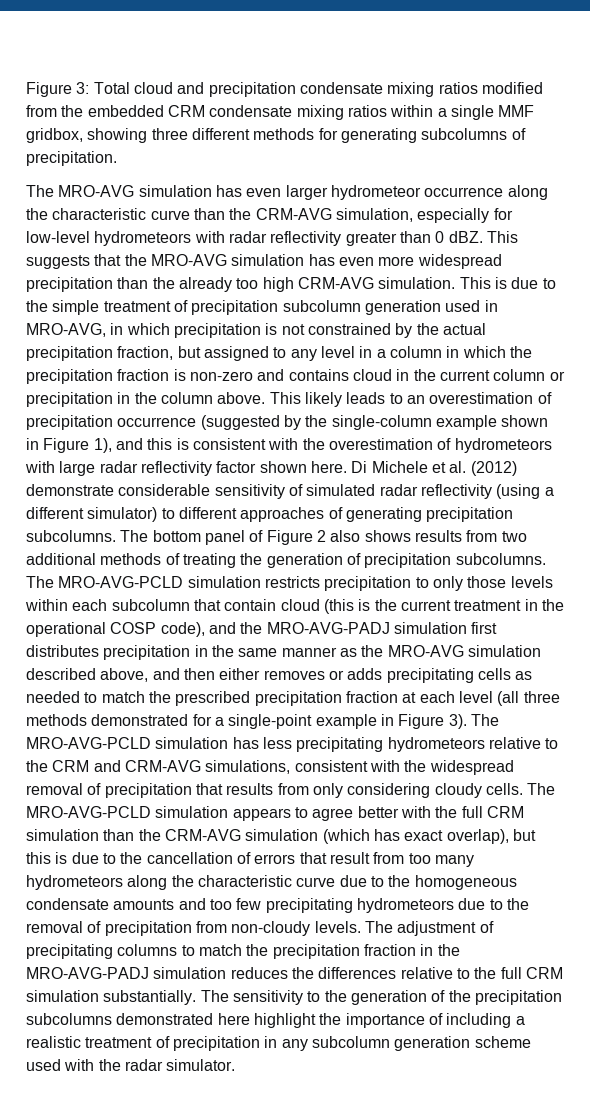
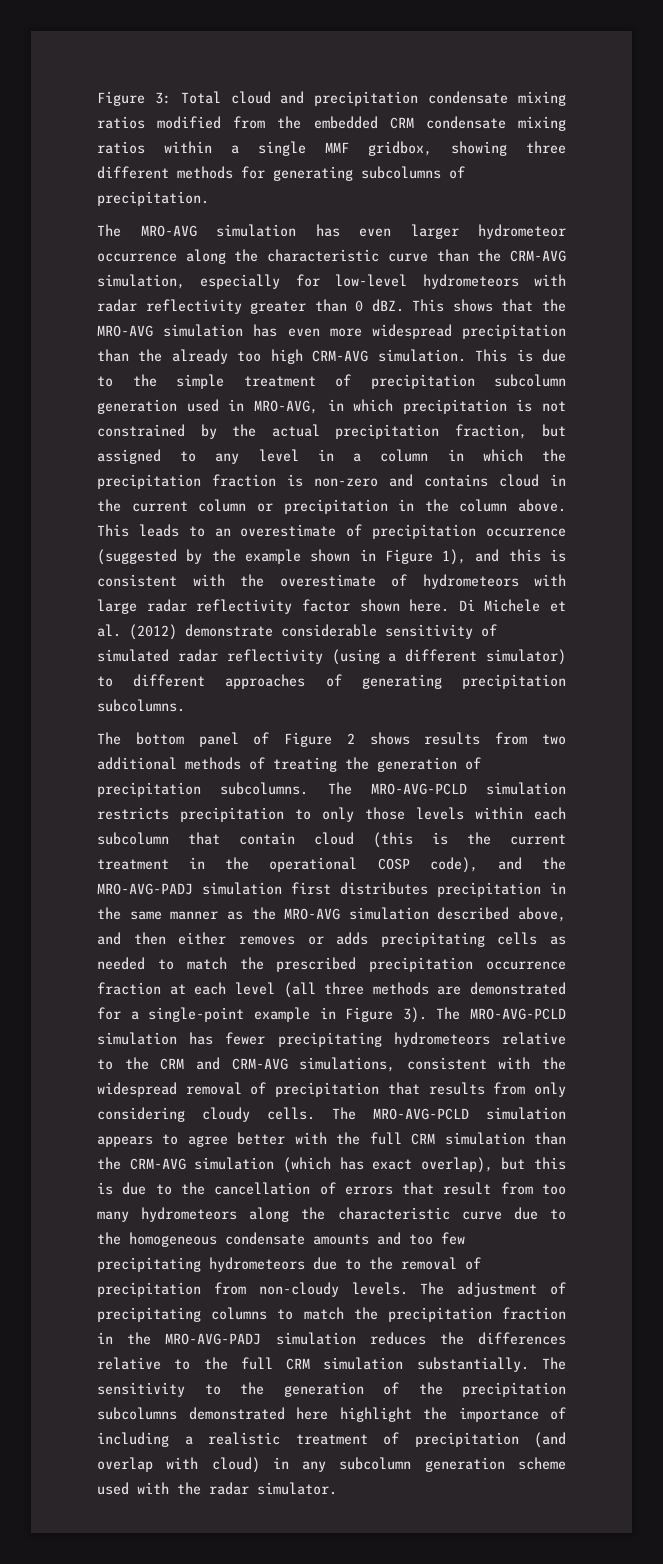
- This suggests that the MRO-AVG simulation has even more widespread precipitation than the already too high CRM-AVG simulation.
+ This shows that the MRO-AVG simulation has even more widespread precipitation than the already too high CRM-AVG simulation.
- This likely leads to an overestimation of precipitation occurrence (suggested by the single-column example shown in Figure 1), and this is consistent with the overestimation of hydrometeors with large radar reflectivity factor shown here.
+ This leads to an overestimate of precipitation occurrence (suggested by the example shown in Figure 1), and this is consistent with the overestimate of hydrometeors with large radar reflectivity factor shown here.
- Di Michele et al. (2012) demonstrate considerable sensitivity of simulated radar reflectivity (using a different simulator) to different approaches of generating precipitation subcolumns. The bottom panel of Figure 2 also shows results from two additional methods of treating the generation of precipitation subcolumns.
+ Di Michele et al. (2012) demonstrate considerable sensitivity of simulated radar reflectivity (using a different simulator) to different approaches of generating precipitation subcolumns.
+ The bottom panel of Figure 2 shows results from two additional methods of treating the generation of precipitation subcolumns.
- The MRO-AVG-PCLD simulation restricts precipitation to only those levels within each subcolumn that contain cloud (this is the current treatment in the operational COSP code), and the MRO-AVG-PADJ simulation first distributes precipitation in the same manner as the MRO-AVG simulation described above, and then either removes or adds precipitating cells as needed to match the prescribed precipitation fraction at each level (all three methods demonstrated for a single-point example in Figure 3).
+ The MRO-AVG-PCLD simulation restricts precipitation to only those levels within each subcolumn that contain cloud (this is the current treatment in the operational COSP code), and the MRO-AVG-PADJ simulation first distributes precipitation in the same manner as the MRO-AVG simulation described above, and then either removes or adds precipitating cells as needed to match the prescribed precipitation occurrence fraction at each level (all three methods are demonstrated for a single-point example in Figure 3).
- The MRO-AVG-PCLD simulation has less precipitating hydrometeors relative to the CRM and CRM-AVG simulations, consistent with the widespread removal of precipitation that results from only considering cloudy cells.
+ The MRO-AVG-PCLD simulation has fewer precipitating hydrometeors relative to the CRM and CRM-AVG simulations, consistent with the widespread removal of precipitation that results from only considering cloudy cells.
- The sensitivity to the generation of the precipitation subcolumns demonstrated here highlight the importance of including a realistic treatment of precipitation in any subcolumn generation scheme used with the radar simulator.
+ The sensitivity to the generation of the precipitation subcolumns demonstrated here highlight the importance of including a realistic treatment of precipitation (and overlap with cloud) in any subcolumn generation scheme used with the radar simulator.

